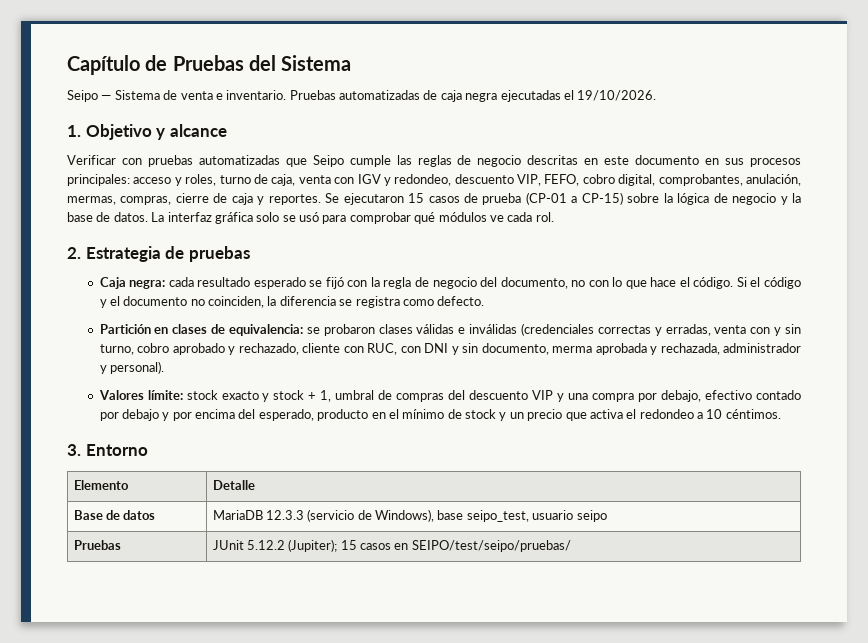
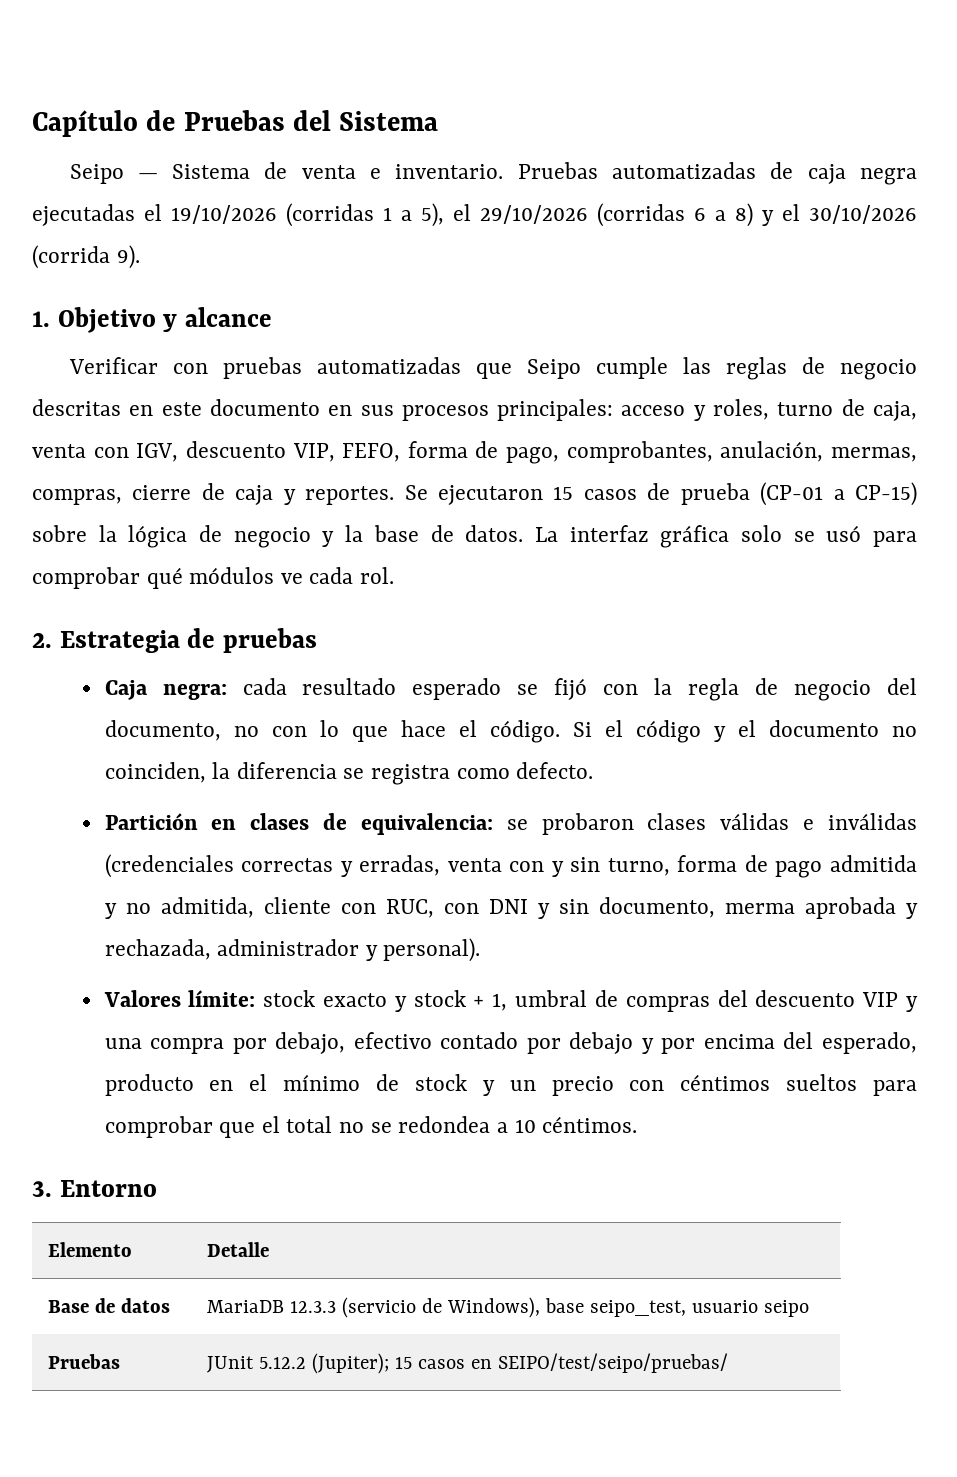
- Pruebas automatizadas de caja negra ejecutadas el 19/10/2026.
+ Pruebas automatizadas de caja negra ejecutadas el 19/10/2026 (corridas 1 a 5), el 29/10/2026 (corridas 6 a 8) y el 30/10/2026 (corrida 9).
- Verificar con pruebas automatizadas que Seipo cumple las reglas de negocio descritas en este documento en sus procesos principales: acceso y roles, turno de caja, venta con IGV y redondeo, descuento VIP, FEFO, cobro digital, comprobantes, anulación, mermas, compras, cierre de caja y reportes.
+ Verificar con pruebas automatizadas que Seipo cumple las reglas de negocio descritas en este documento en sus procesos principales: acceso y roles, turno de caja, venta con IGV, descuento VIP, FEFO, forma de pago, comprobantes, anulación, mermas, compras, cierre de caja y reportes.
- Partición en clases de equivalencia: se probaron clases válidas e inválidas (credenciales correctas y erradas, venta con y sin turno, cobro aprobado y rechazado, cliente con RUC, con DNI y sin documento, merma aprobada y rechazada, administrador y personal).
+ Partición en clases de equivalencia: se probaron clases válidas e inválidas (credenciales correctas y erradas, venta con y sin turno, forma de pago admitida y no admitida, cliente con RUC, con DNI y sin documento, merma aprobada y rechazada, administrador y personal).
- Valores límite: stock exacto y stock + 1, umbral de compras del descuento VIP y una compra por debajo, efectivo contado por debajo y por encima del esperado, producto en el mínimo de stock y un precio que activa el redondeo a 10 céntimos.
+ Valores límite: stock exacto y stock + 1, umbral de compras del descuento VIP y una compra por debajo, efectivo contado por debajo y por encima del esperado, producto en el mínimo de stock y un precio con céntimos sueltos para comprobar que el total no se redondea a 10 céntimos.

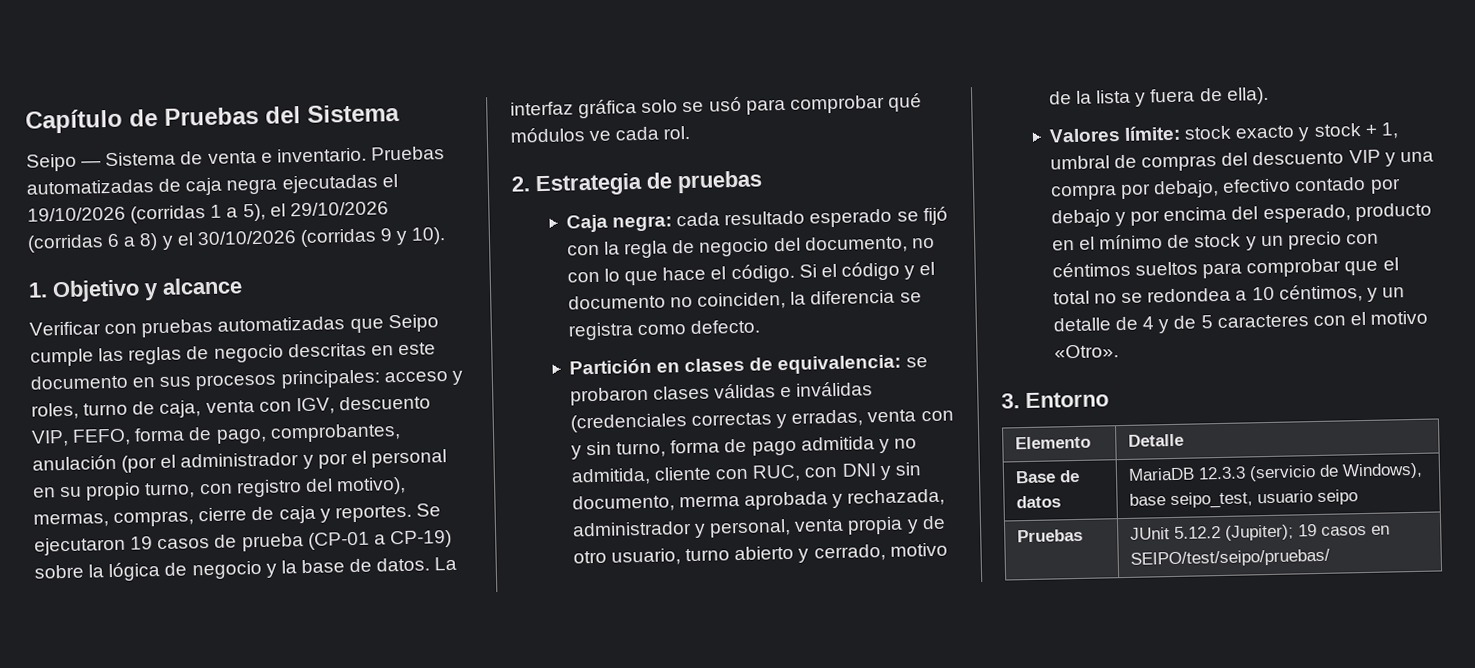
- Pruebas automatizadas de caja negra ejecutadas el 19/10/2026 (corridas 1 a 5), el 29/10/2026 (corridas 6 a 8) y el 30/10/2026 (corrida 9).
+ Pruebas automatizadas de caja negra ejecutadas el 19/10/2026 (corridas 1 a 5), el 29/10/2026 (corridas 6 a 8) y el 30/10/2026 (corridas 9 y 10).
- Verificar con pruebas automatizadas que Seipo cumple las reglas de negocio descritas en este documento en sus procesos principales: acceso y roles, turno de caja, venta con IGV, descuento VIP, FEFO, forma de pago, comprobantes, anulación, mermas, compras, cierre de caja y reportes.
+ Verificar con pruebas automatizadas que Seipo cumple las reglas de negocio descritas en este documento en sus procesos principales: acceso y roles, turno de caja, venta con IGV, descuento VIP, FEFO, forma de pago, comprobantes, anulación (por el administrador y por el personal en su propio turno, con registro del motivo), mermas, compras, cierre de caja y reportes.
- Se ejecutaron 15 casos de prueba (CP-01 a CP-15) sobre la lógica de negocio y la base de datos.
+ Se ejecutaron 19 casos de prueba (CP-01 a CP-19) sobre la lógica de negocio y la base de datos.
- Partición en clases de equivalencia: se probaron clases válidas e inválidas (credenciales correctas y erradas, venta con y sin turno, forma de pago admitida y no admitida, cliente con RUC, con DNI y sin documento, merma aprobada y rechazada, administrador y personal).
+ Partición en clases de equivalencia: se probaron clases válidas e inválidas (credenciales correctas y erradas, venta con y sin turno, forma de pago admitida y no admitida, cliente con RUC, con DNI y sin documento, merma aprobada y rechazada, administrador y personal, venta propia y de otro usuario, turno abierto y cerrado, motivo de la lista y fuera de ella).
- Valores límite: stock exacto y stock + 1, umbral de compras del descuento VIP y una compra por debajo, efectivo contado por debajo y por encima del esperado, producto en el mínimo de stock y un precio con céntimos sueltos para comprobar que el total no se redondea a 10 céntimos.
+ Valores límite: stock exacto y stock + 1, umbral de compras del descuento VIP y una compra por debajo, efectivo contado por debajo y por encima del esperado, producto en el mínimo de stock y un precio con céntimos sueltos para comprobar que el total no se redondea a 10 céntimos, y un detalle de 4 y de 5 caracteres con el motivo «Otro».
- Pruebas | JUnit 5.12.2 (Jupiter); 15 casos en SEIPO/test/seipo/pruebas/
+ Pruebas | JUnit 5.12.2 (Jupiter); 19 casos en SEIPO/test/seipo/pruebas/

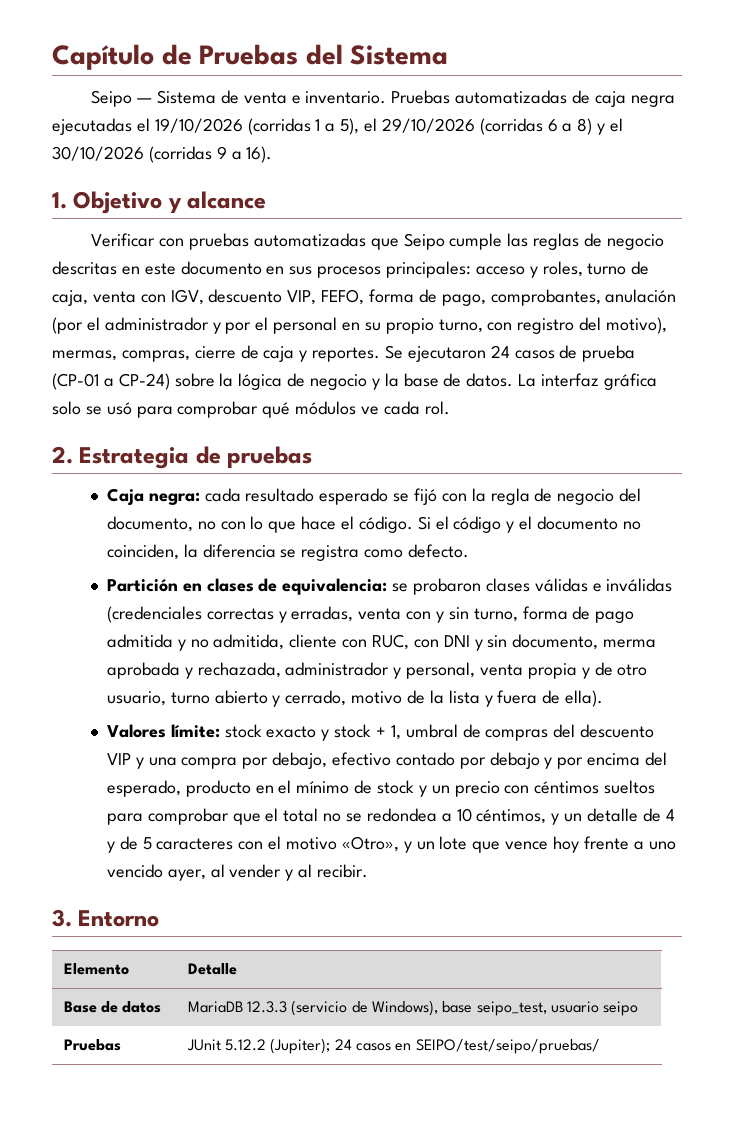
- Pruebas automatizadas de caja negra ejecutadas el 19/10/2026 (corridas 1 a 5), el 29/10/2026 (corridas 6 a 8) y el 30/10/2026 (corridas 9 y 10).
+ Pruebas automatizadas de caja negra ejecutadas el 19/10/2026 (corridas 1 a 5), el 29/10/2026 (corridas 6 a 8) y el 30/10/2026 (corridas 9 a 16).
- Se ejecutaron 19 casos de prueba (CP-01 a CP-19) sobre la lógica de negocio y la base de datos.
+ Se ejecutaron 24 casos de prueba (CP-01 a CP-24) sobre la lógica de negocio y la base de datos.
- stock exacto y stock + 1, umbral de compras del descuento VIP y una compra por debajo, efectivo contado por debajo y por encima del esperado, producto en el mínimo de stock y un precio con céntimos sueltos para comprobar que el total no se redondea a 10 céntimos, y un detalle de 4 y de 5 caracteres con el motivo «Otro».
+ stock exacto y stock + 1, umbral de compras del descuento VIP y una compra por debajo, efectivo contado por debajo y por encima del esperado, producto en el mínimo de stock y un precio con céntimos sueltos para comprobar que el total no se redondea a 10 céntimos, y un detalle de 4 y de 5 caracteres con el motivo «Otro», y un lote que vence hoy frente a uno vencido ayer, al vender y al recibir.
- Pruebas | JUnit 5.12.2 (Jupiter); 19 casos en SEIPO/test/seipo/pruebas/
+ Pruebas | JUnit 5.12.2 (Jupiter); 24 casos en SEIPO/test/seipo/pruebas/

